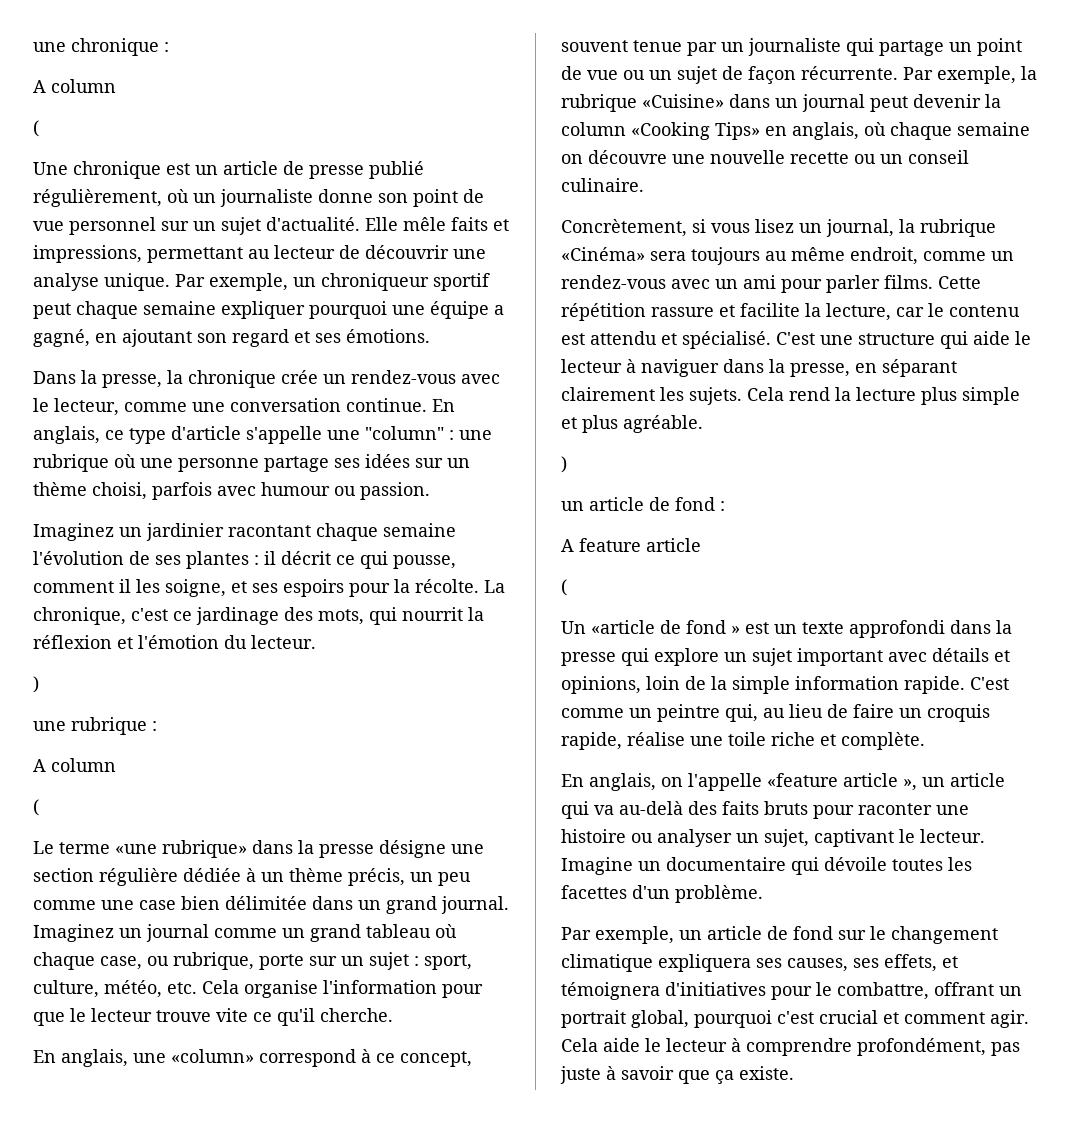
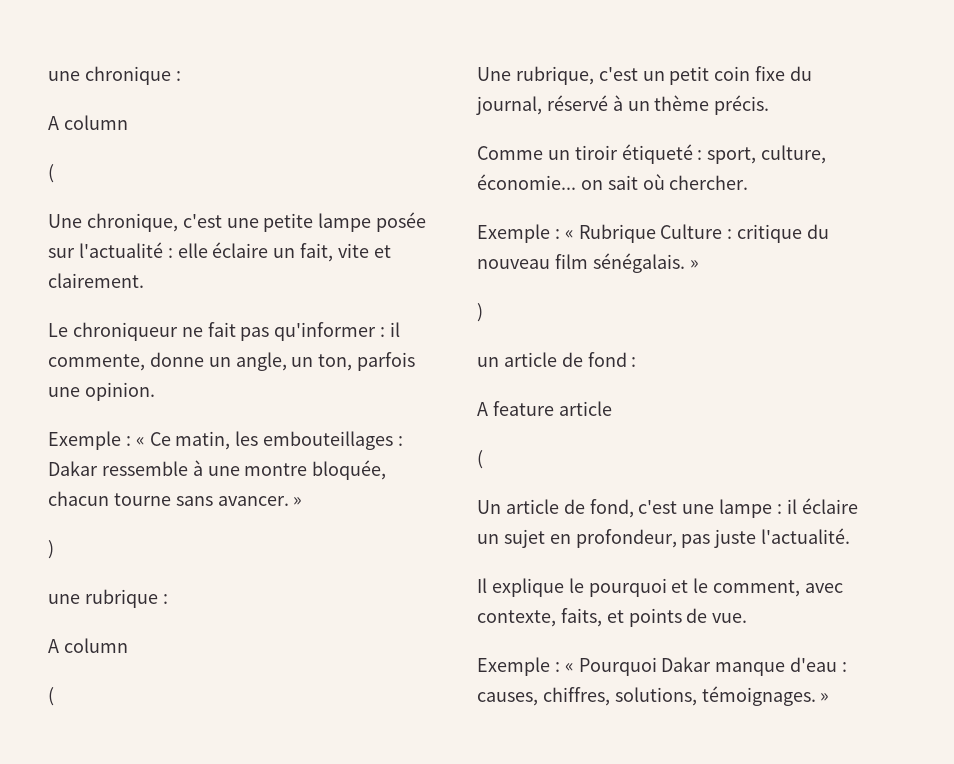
- Une chronique est un article de presse publié régulièrement, où un journaliste donne son point de vue personnel sur un sujet d'actualité. Elle mêle faits et impressions, permettant au lecteur de découvrir une analyse unique. Par exemple, un chroniqueur sportif peut chaque semaine expliquer pourquoi une équipe a gagné, en ajoutant son regard et ses émotions.
- Dans la presse, la chronique crée un rendez-vous avec le lecteur, comme une conversation continue. En anglais, ce type d'article s'appelle une "column" : une rubrique où une personne partage ses idées sur un thème choisi, parfois avec humour ou passion.
- Imaginez un jardinier racontant chaque semaine l'évolution de ses plantes : il décrit ce qui pousse, comment il les soigne, et ses espoirs pour la récolte. La chronique, c'est ce jardinage des mots, qui nourrit la réflexion et l'émotion du lecteur.
+ Une chronique, c'est une petite lampe posée sur l'actualité : elle éclaire un fait, vite et clairement.
+ Le chroniqueur ne fait pas qu'informer : il commente, donne un angle, un ton, parfois une opinion.
+ Exemple : « Ce matin, les embouteillages : Dakar ressemble à une montre bloquée, chacun tourne sans avancer. »
- Le terme «une rubrique» dans la presse désigne une section régulière dédiée à un thème précis, un peu comme une case bien délimitée dans un grand journal. Imaginez un journal comme un grand tableau où chaque case, ou rubrique, porte sur un sujet : sport, culture, météo, etc. Cela organise l'information pour que le lecteur trouve vite ce qu'il cherche.
- En anglais, une «column» correspond à ce concept, souvent tenue par un journaliste qui partage un point de vue ou un sujet de façon récurrente. Par exemple, la rubrique «Cuisine» dans un journal peut devenir la column «Cooking Tips» en anglais, où chaque semaine on découvre une nouvelle recette ou un conseil culinaire.
- Concrètement, si vous lisez un journal, la rubrique «Cinéma» sera toujours au même endroit, comme un rendez-vous avec un ami pour parler films. Cette répétition rassure et facilite la lecture, car le contenu est attendu et spécialisé. C'est une structure qui aide le lecteur à naviguer dans la presse, en séparant clairement les sujets. Cela rend la lecture plus simple et plus agréable.
+ Une rubrique, c'est un petit coin fixe du journal, réservé à un thème précis.
+ Comme un tiroir étiqueté : sport, culture, économie... on sait où chercher.
+ Exemple : « Rubrique Culture : critique du nouveau film sénégalais. »
- Un «article de fond » est un texte approfondi dans la presse qui explore un sujet important avec détails et opinions, loin de la simple information rapide. C'est comme un peintre qui, au lieu de faire un croquis rapide, réalise une toile riche et complète.
- En anglais, on l'appelle «feature article », un article qui va au-delà des faits bruts pour raconter une histoire ou analyser un sujet, captivant le lecteur. Imagine un documentaire qui dévoile toutes les facettes d'un problème.
- Par exemple, un article de fond sur le changement climatique expliquera ses causes, ses effets, et témoignera d'initiatives pour le combattre, offrant un portrait global, pourquoi c'est crucial et comment agir. Cela aide le lecteur à comprendre profondément, pas juste à savoir que ça existe.
+ Un article de fond, c'est une lampe : il éclaire un sujet en profondeur, pas juste l'actualité.
+ Il explique le pourquoi et le comment, avec contexte, faits, et points de vue.
+ Exemple : « Pourquoi Dakar manque d'eau : causes, chiffres, solutions, témoignages. »

